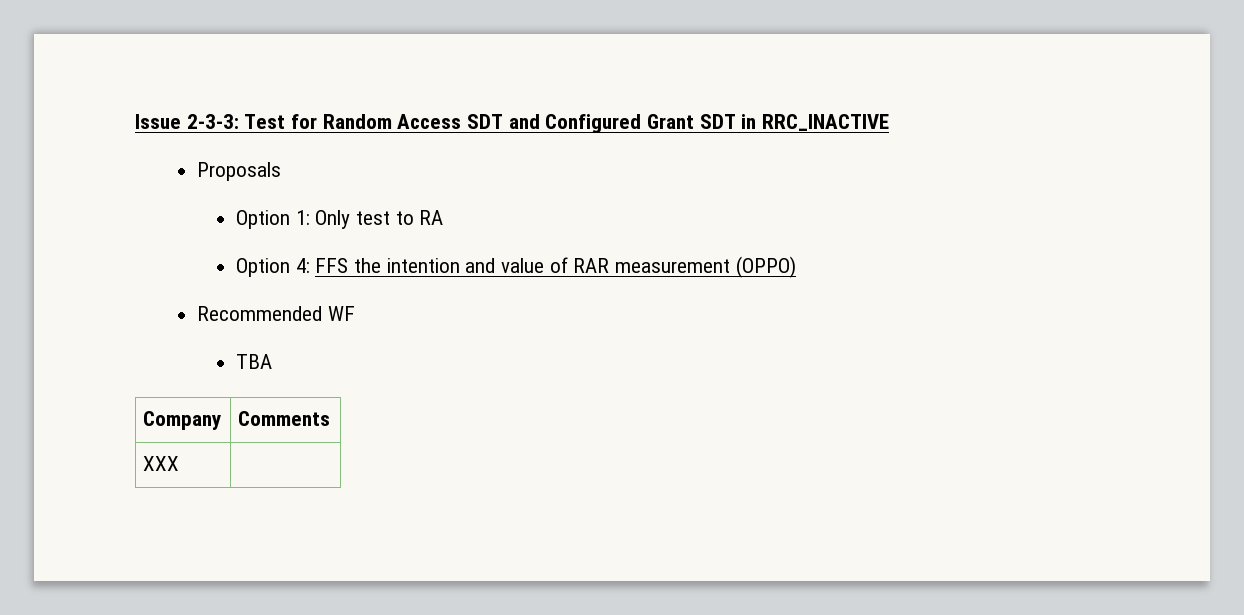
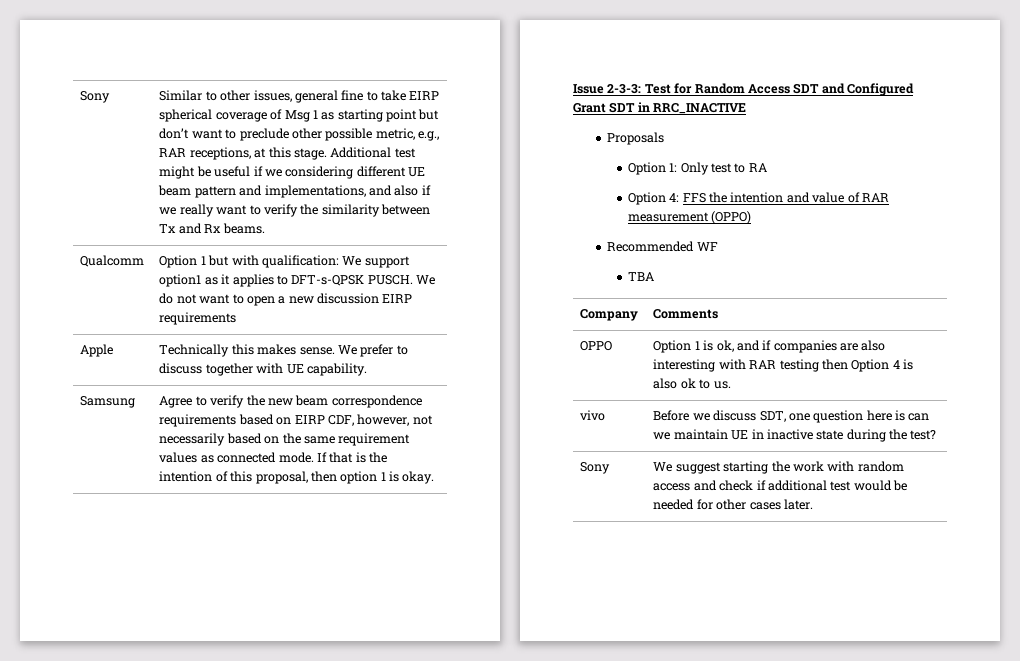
+ Sony | Similar to other issues, general fine to take EIRP spherical coverage of Msg 1 as starting point but don’t want to preclude other possible metric, e.g., RAR receptions, at this stage. Additional test might be useful if we considering different UE beam pattern and implementations, and also if we really want to verify the similarity between Tx and Rx beams.
+ Qualcomm | Option 1 but with qualification: We support option1 as it applies to DFT-s-QPSK PUSCH. We do not want to open a new discussion EIRP requirements
+ Apple | Technically this makes sense. We prefer to discuss together with UE capability.
+ Samsung | Agree to verify the new beam correspondence requirements based on EIRP CDF, however, not necessarily based on the same requirement values as connected mode. If that is the intention of this proposal, then option 1 is okay.
- XXX |
+ OPPO | Option 1 is ok, and if companies are also interesting with RAR testing then Option 4 is also ok to us.
+ vivo | Before we discuss SDT, one question here is can we maintain UE in inactive state during the test?
+ Sony | We suggest starting the work with random access and check if additional test would be needed for other cases later.

